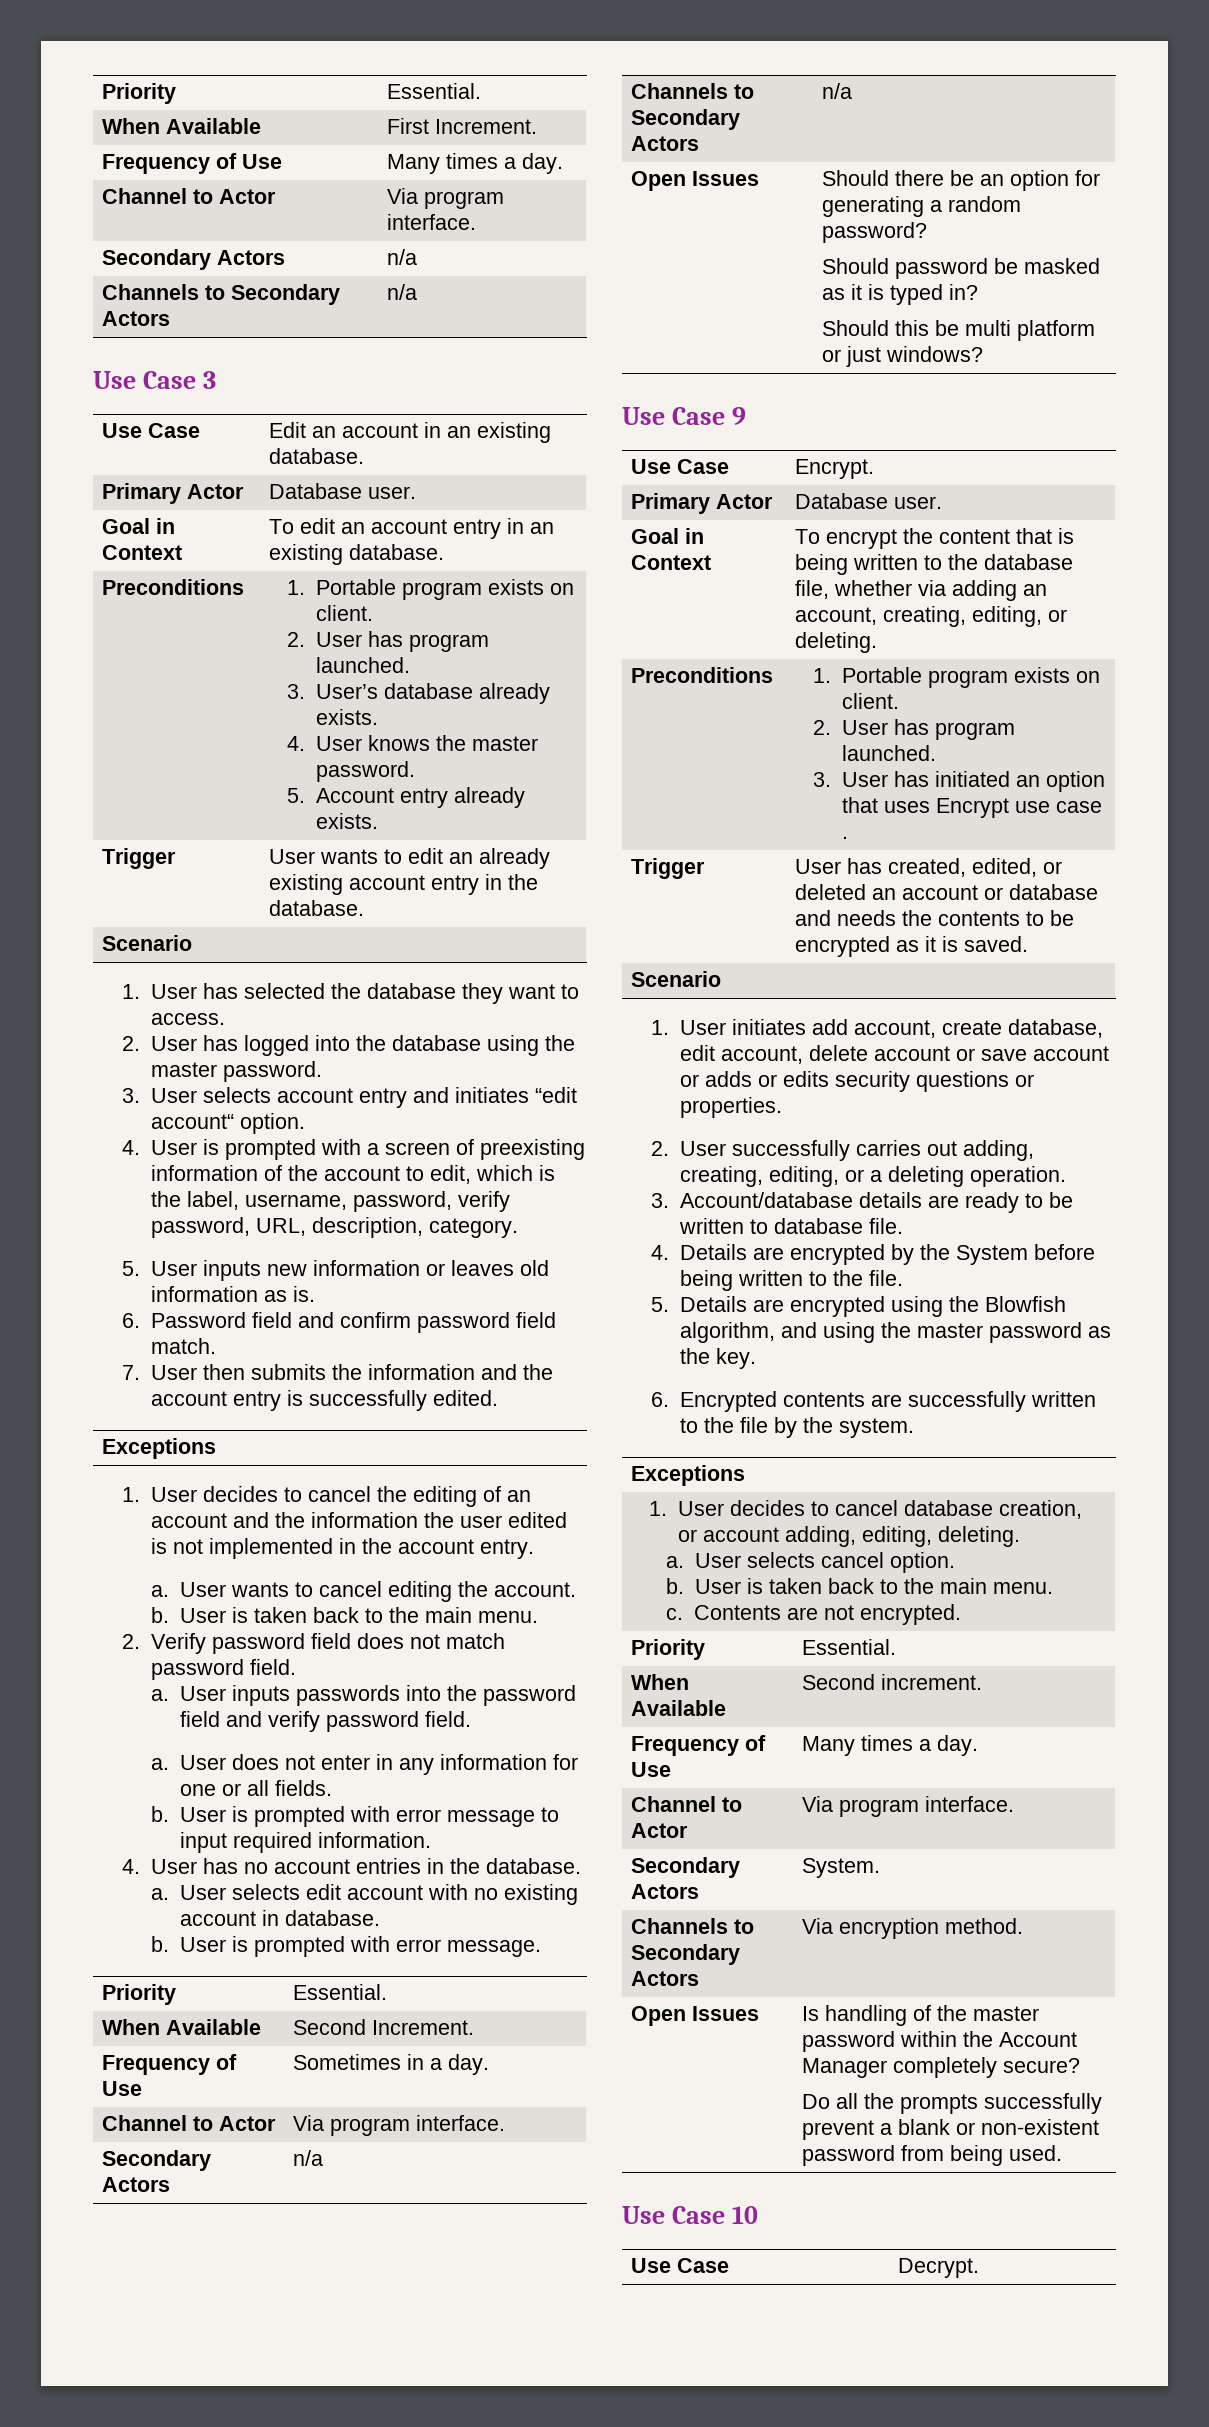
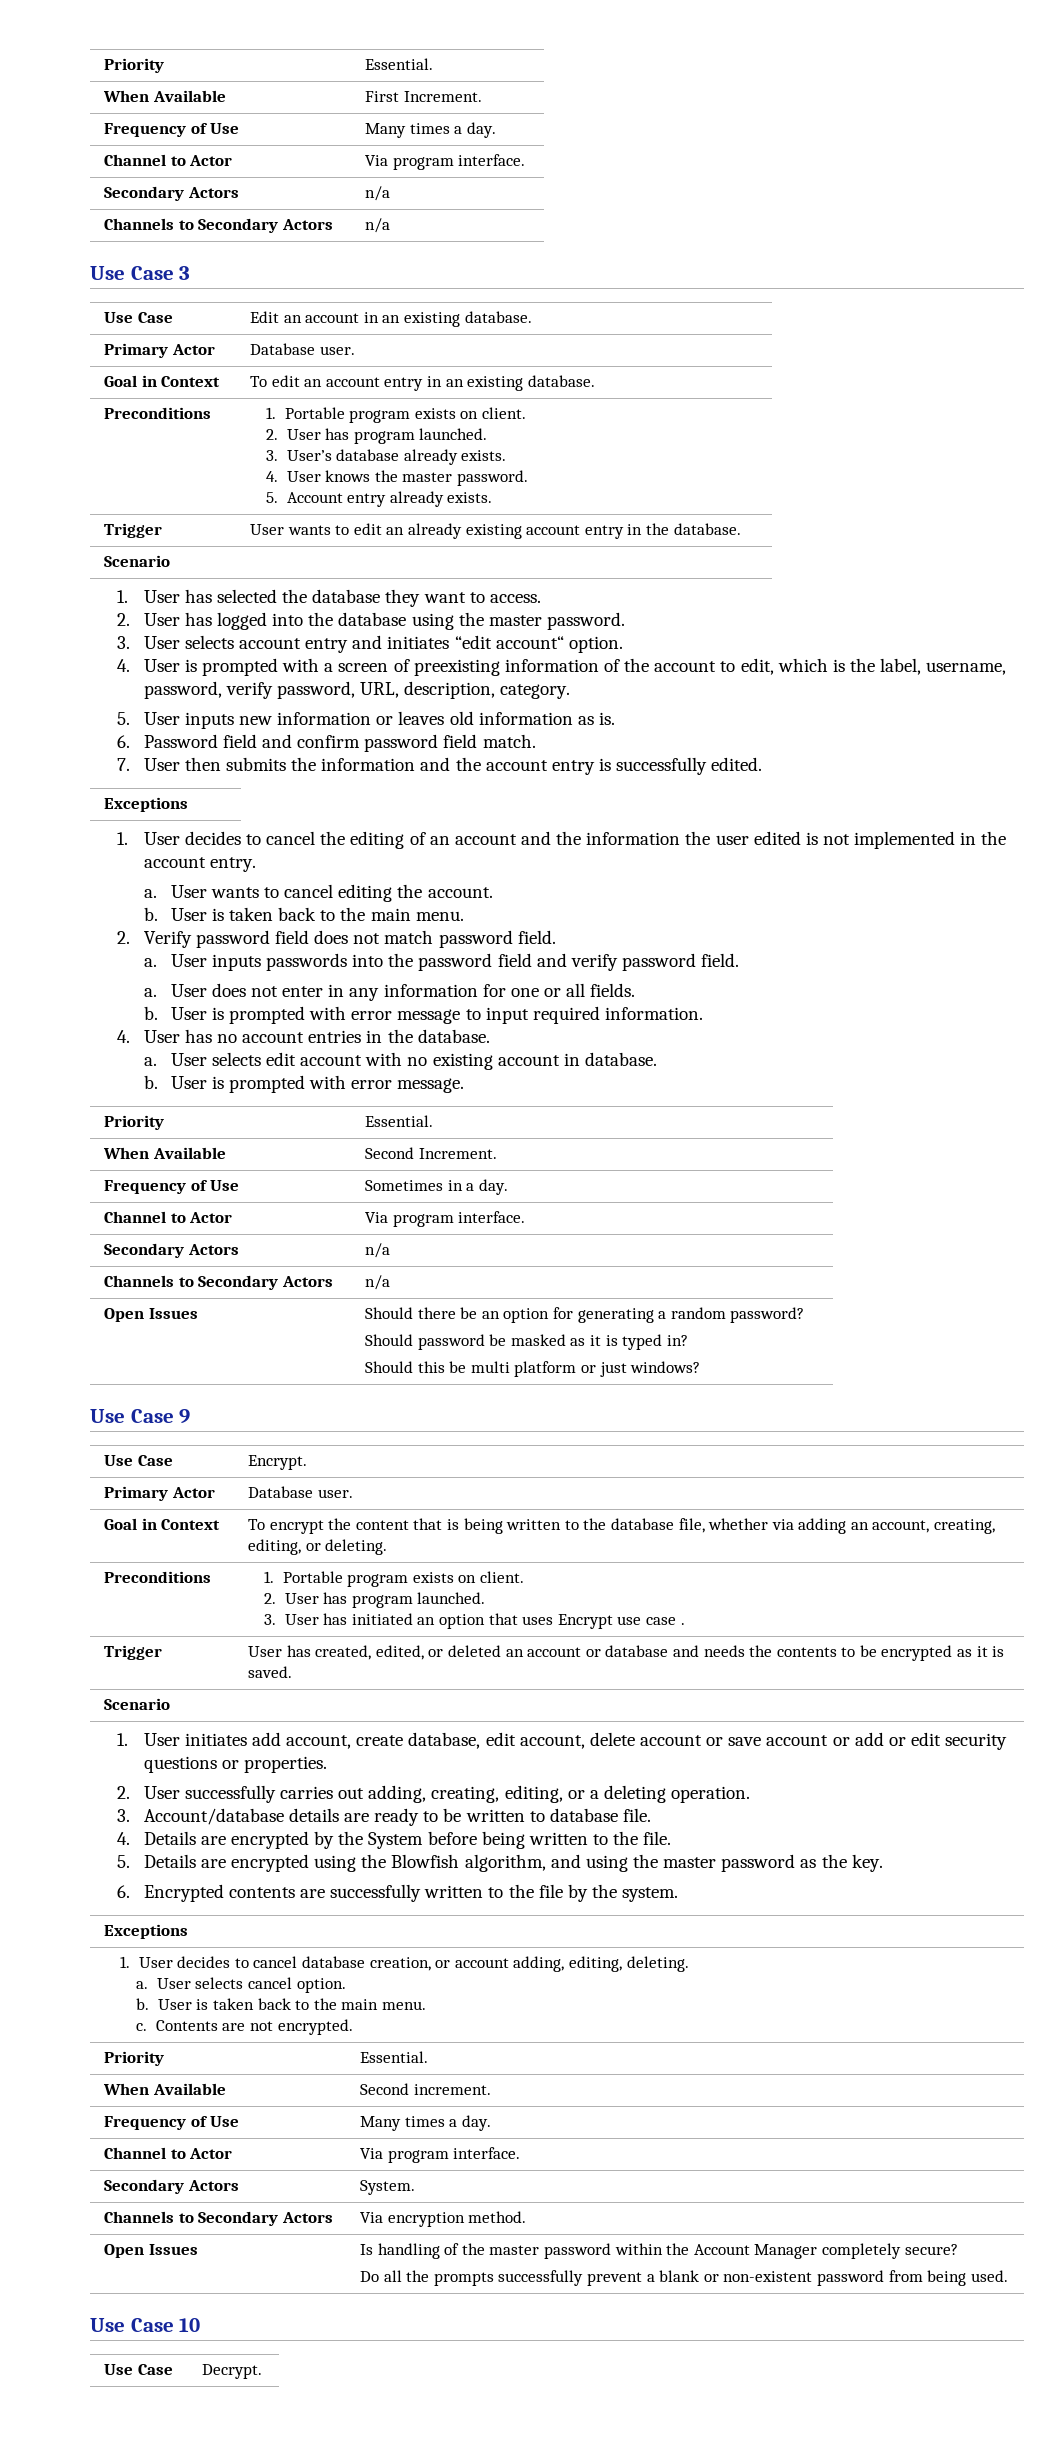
- 1. User initiates add account, create database, edit account, delete account or save account or adds or edits security questions or properties.
+ 1. User initiates add account, create database, edit account, delete account or save account or add or edit security questions or properties.

